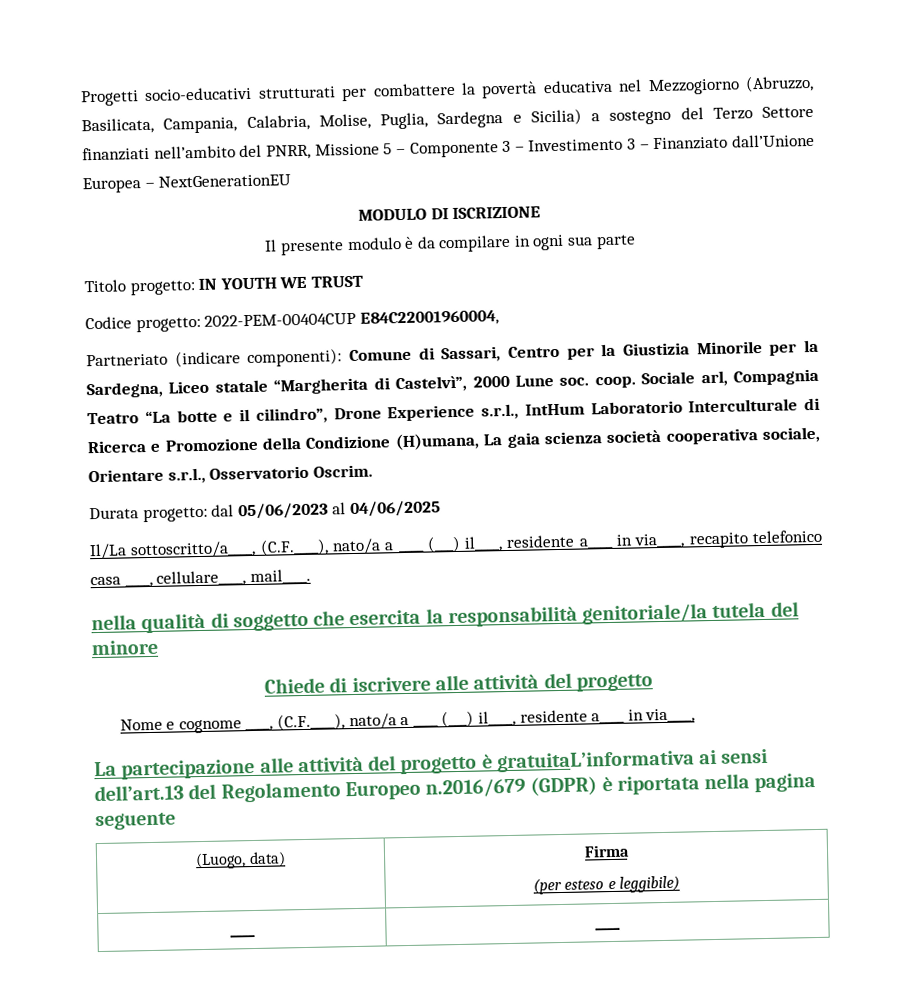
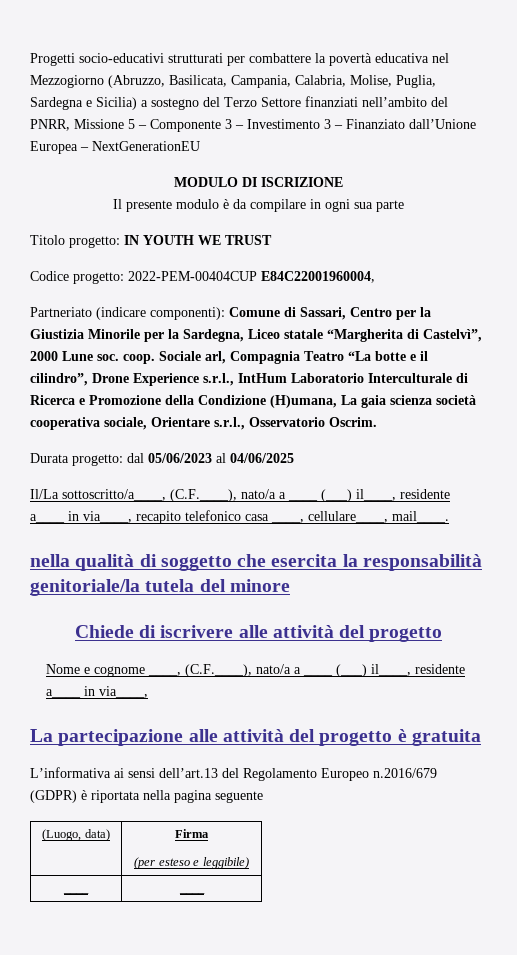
- La partecipazione alle attività del progetto è gratuitaL’informativa ai sensi dell’art.13 del Regolamento Europeo n.2016/679 (GDPR) è riportata nella pagina seguente
+ La partecipazione alle attività del progetto è gratuita
+ L’informativa ai sensi dell’art.13 del Regolamento Europeo n.2016/679 (GDPR) è riportata nella pagina seguente

